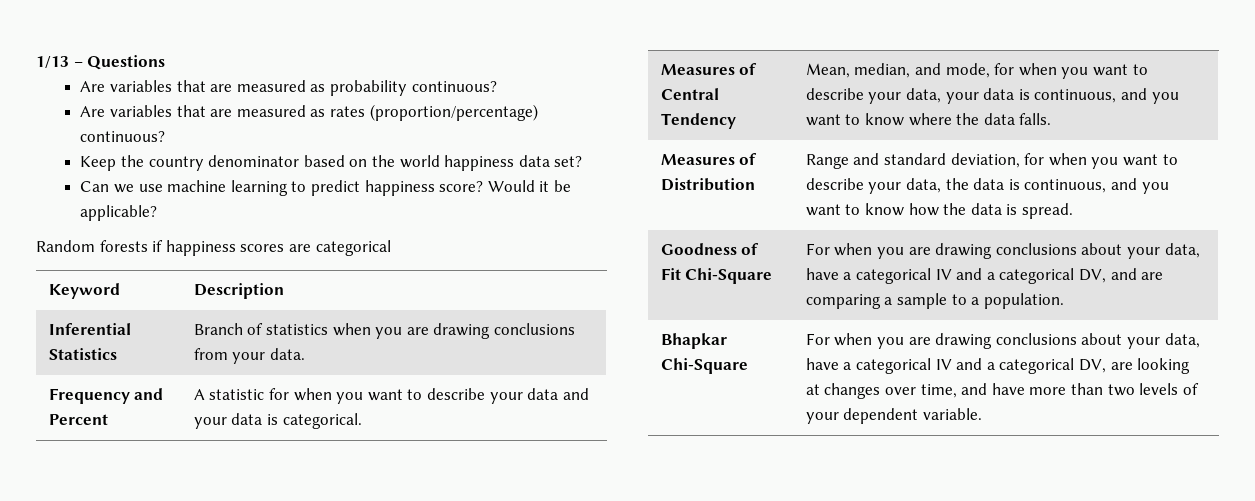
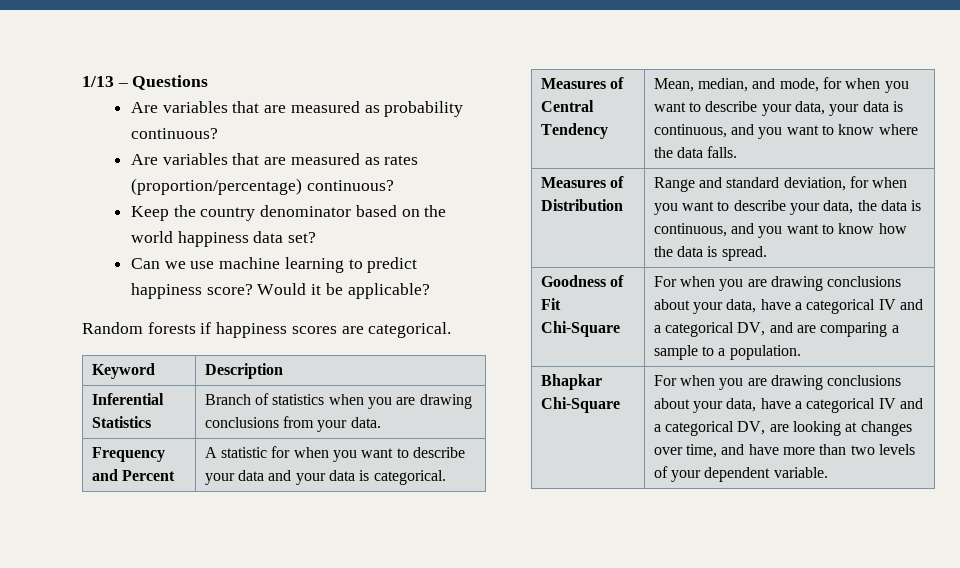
- Random forests if happiness scores are categorical
+ Random forests if happiness scores are categorical.

